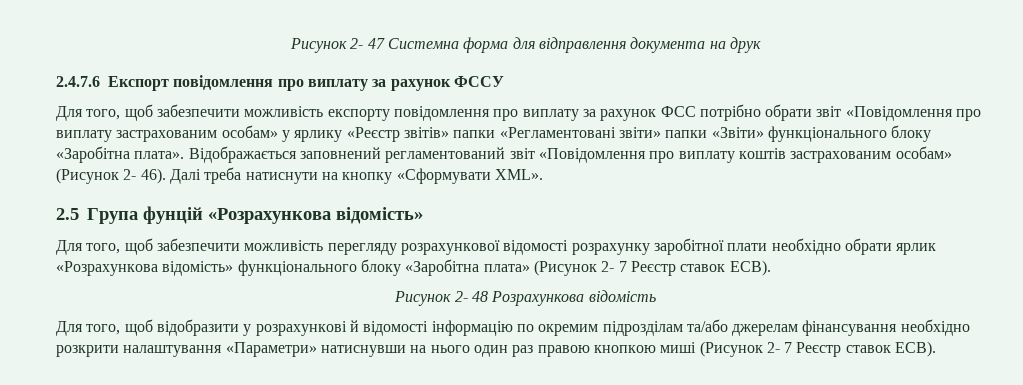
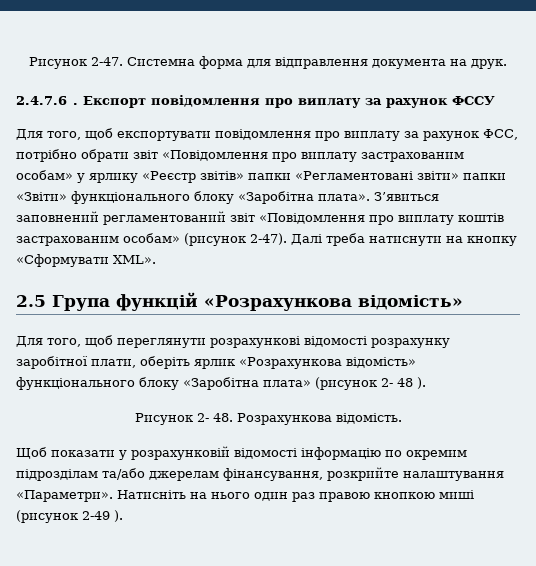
- Рисунок 2- 47 Системна форма для відправлення документа на друк
+ Рисунок 2-47. Системна форма для відправлення документа на друк.
- 2.4.7.6 Експорт повідомлення про виплату за рахунок ФССУ
+ 2.4.7.6 . Експорт повідомлення про виплату за рахунок ФССУ
- Для того, щоб забезпечити можливість експорту повідомлення про виплату за рахунок ФСС потрібно обрати звіт «Повідомлення про виплату застрахованим особам» у ярлику «Реєстр звітів» папки «Регламентовані звіти» папки «Звіти» функціонального блоку «Заробітна плата».
+ Для того, щоб експортувати повідомлення про виплату за рахунок ФСС, потрібно обрати звіт «Повідомлення про виплату застрахованим особам» у ярлику «Реєстр звітів» папки «Регламентовані звіти» папки «Звіти» функціонального блоку «Заробітна плата».
- Відображається заповнений регламентований звіт «Повідомлення про виплату коштів застрахованим особам» (Рисунок 2- 46).
+ З’явиться заповнений регламентований звіт «Повідомлення про виплату коштів застрахованим особам» (рисунок 2-47).
- 2.5 Група фунцій «Розрахункова відомість»
+ 2.5 Група функцій «Розрахункова відомість»
- Для того, щоб забезпечити можливість перегляду розрахункової відомості розрахунку заробітної плати необхідно обрати ярлик «Розрахункова відомість» функціонального блоку «Заробітна плата» (Рисунок 2- 7 Реєстр ставок ЕСВ).
- Рисунок 2- 48 Розрахункова відомість
- Для того, щоб відобразити у розрахункові й відомості інформацію по окремим підрозділам та/або джерелам фінансування необхідно розкрити налаштування «Параметри» натиснувши на нього один раз правою кнопкою миші (Рисунок 2- 7 Реєстр ставок ЕСВ).
+ Для того, щоб переглянути розрахункові відомості розрахунку заробітної плати, оберіть ярлик «Розрахункова відомість» функціонального блоку «Заробітна плата» (рисунок 2- 48 ).
+ Рисунок 2- 48. Розрахункова відомість.
+ Щоб показати у розрахунковій відомості інформацію по окремим підрозділам та/або джерелам фінансування, розкрийте налаштування «Параметри». Натисніть на нього один раз правою кнопкою миші (рисунок 2-49 ).

